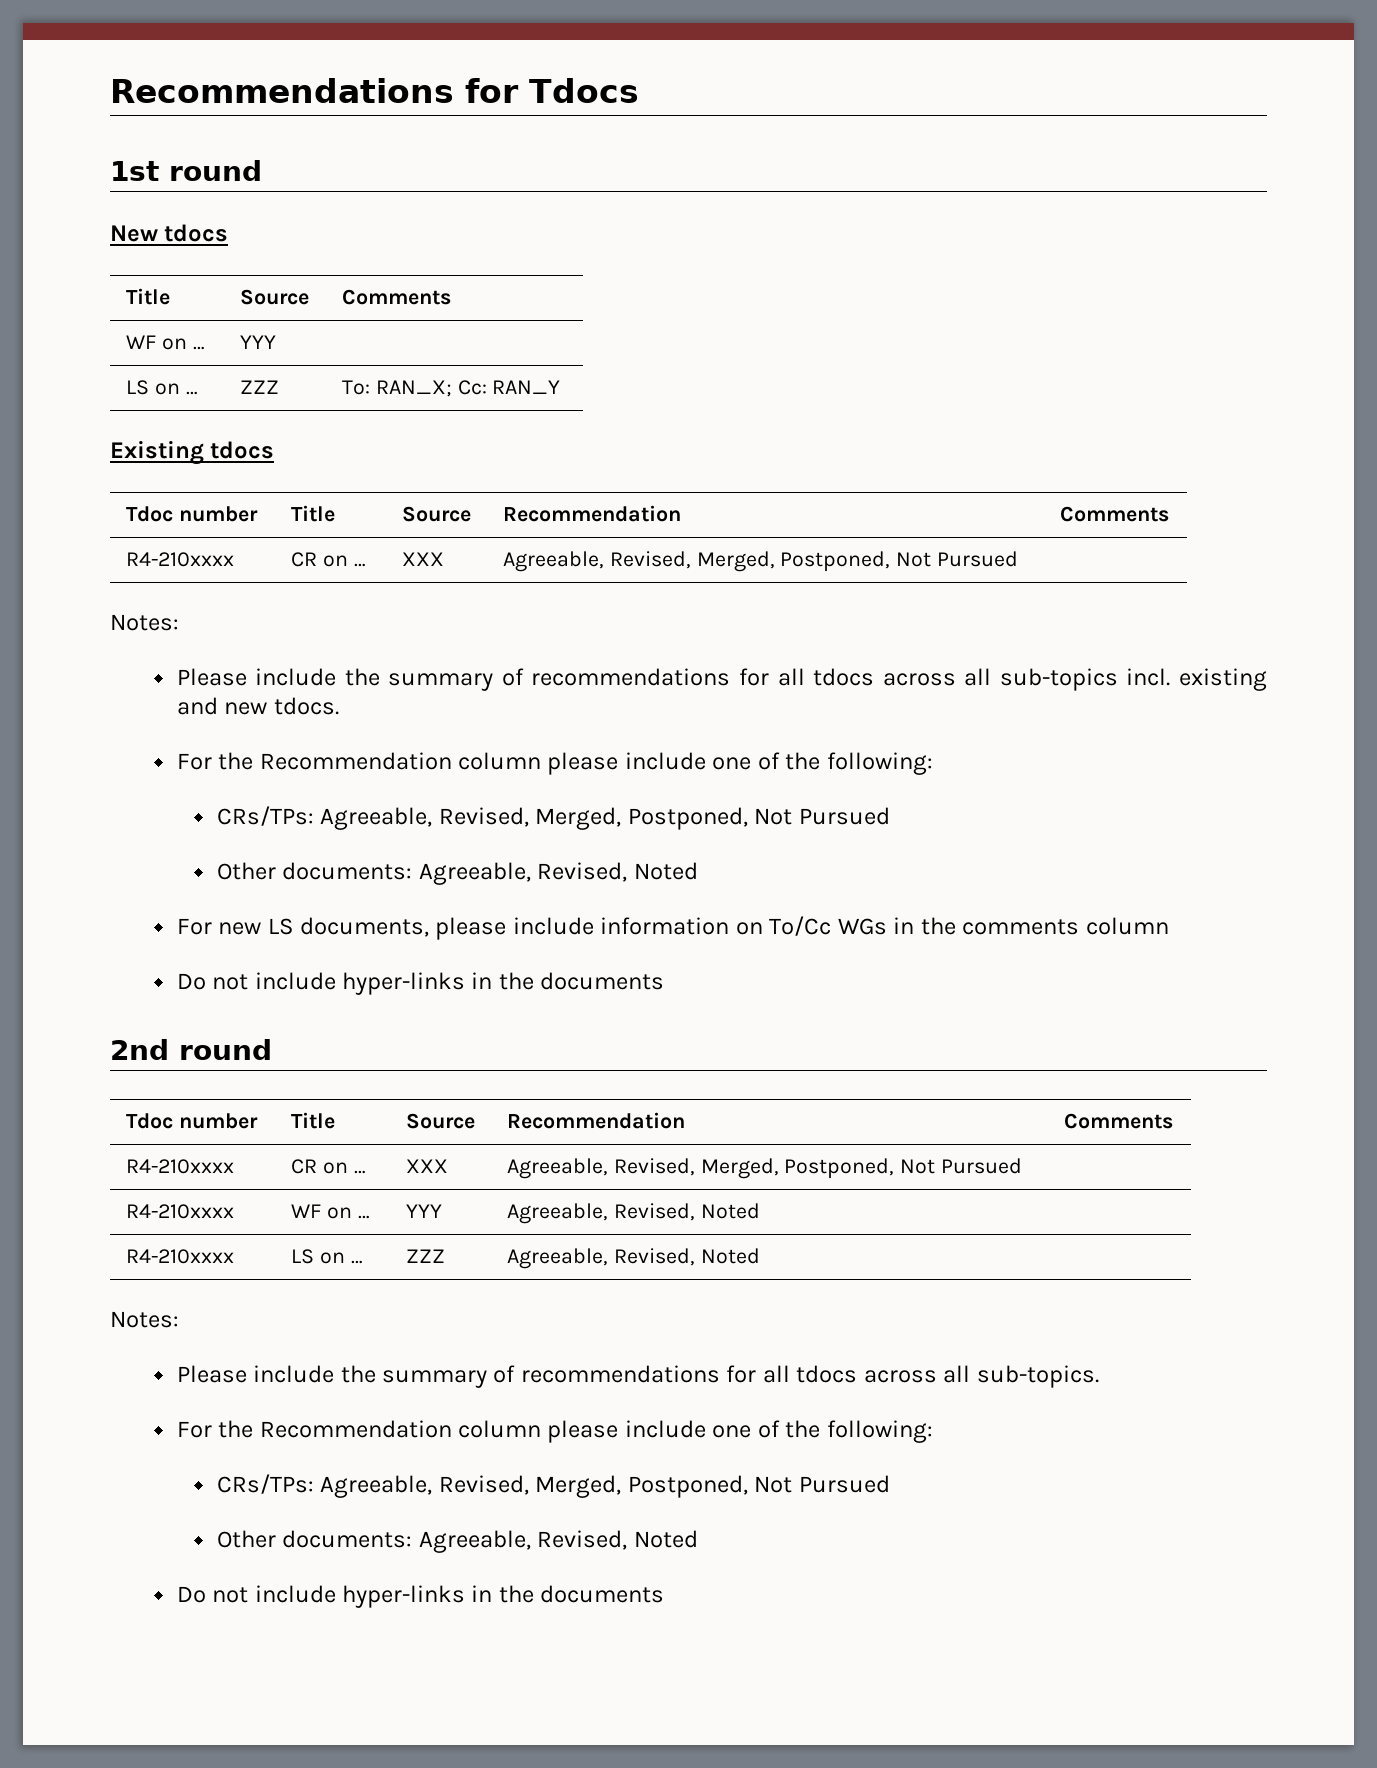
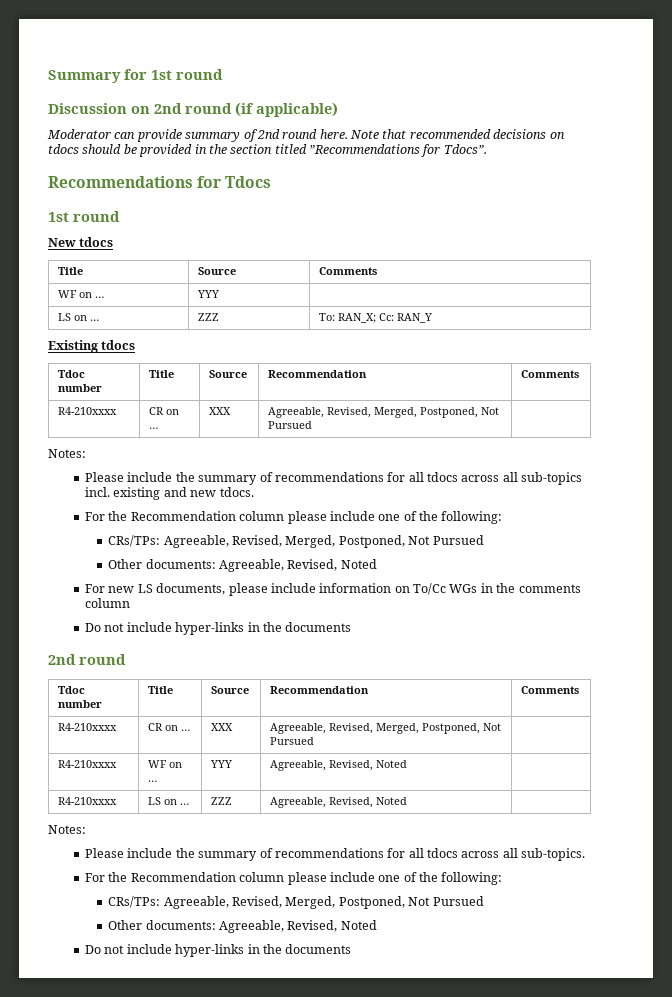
+ Summary for 1st round
+ Discussion on 2nd round (if applicable)
+ Moderator can provide summary of 2nd round here. Note that recommended decisions on tdocs should be provided in the section titled ”Recommendations for Tdocs”.

